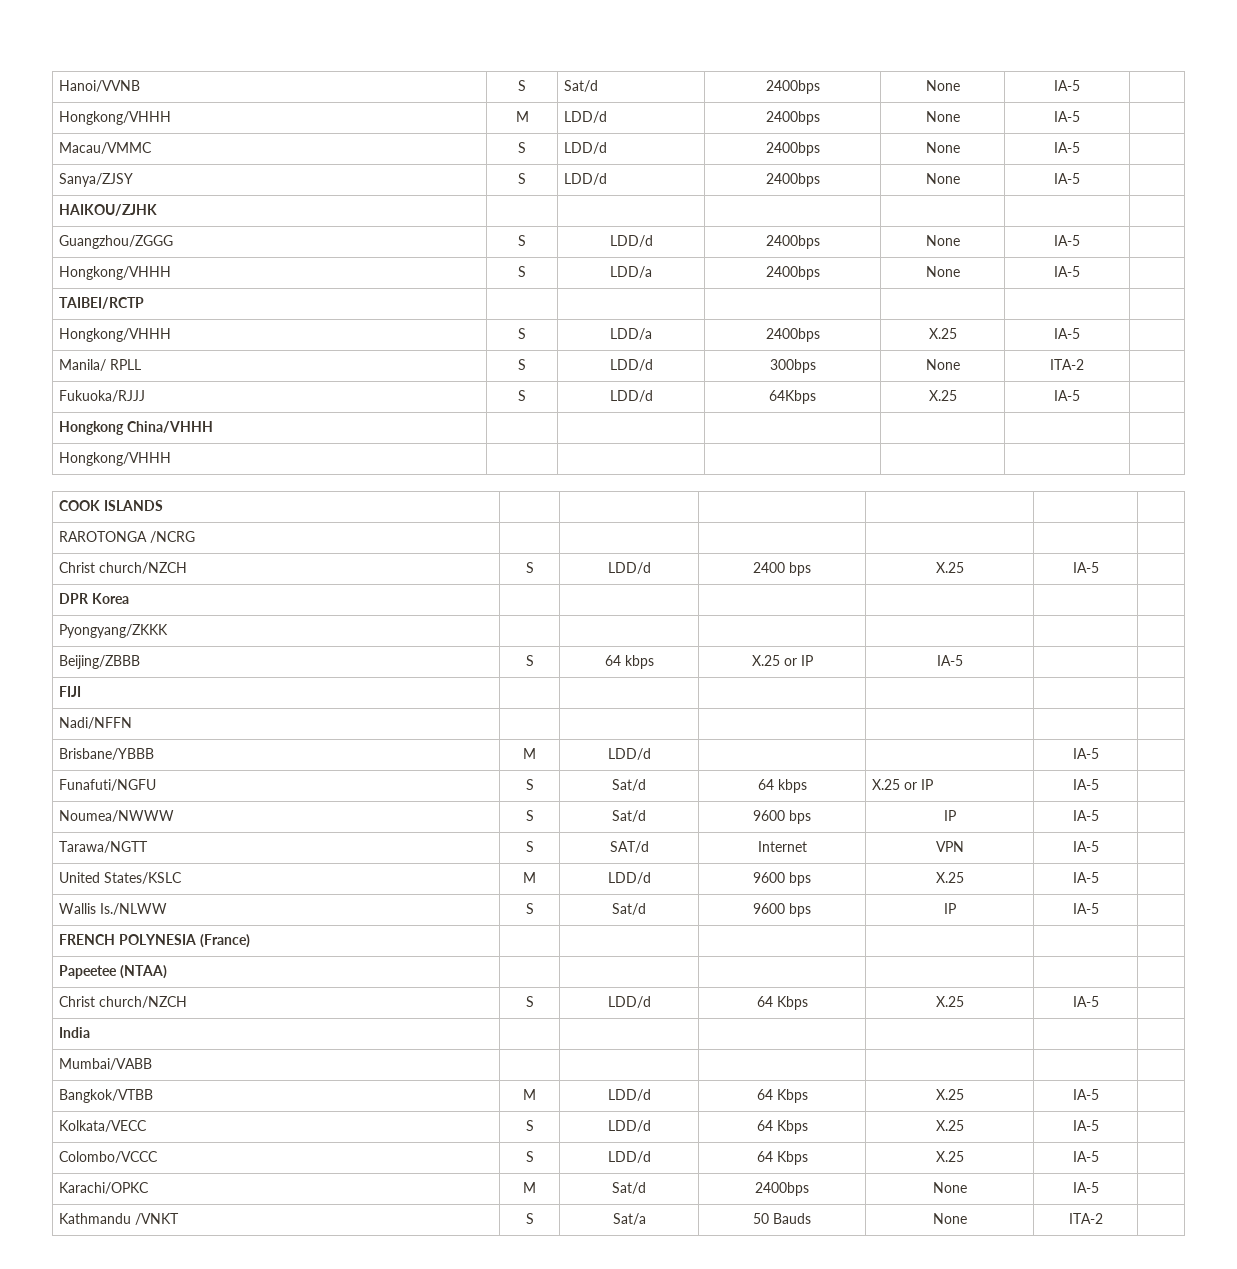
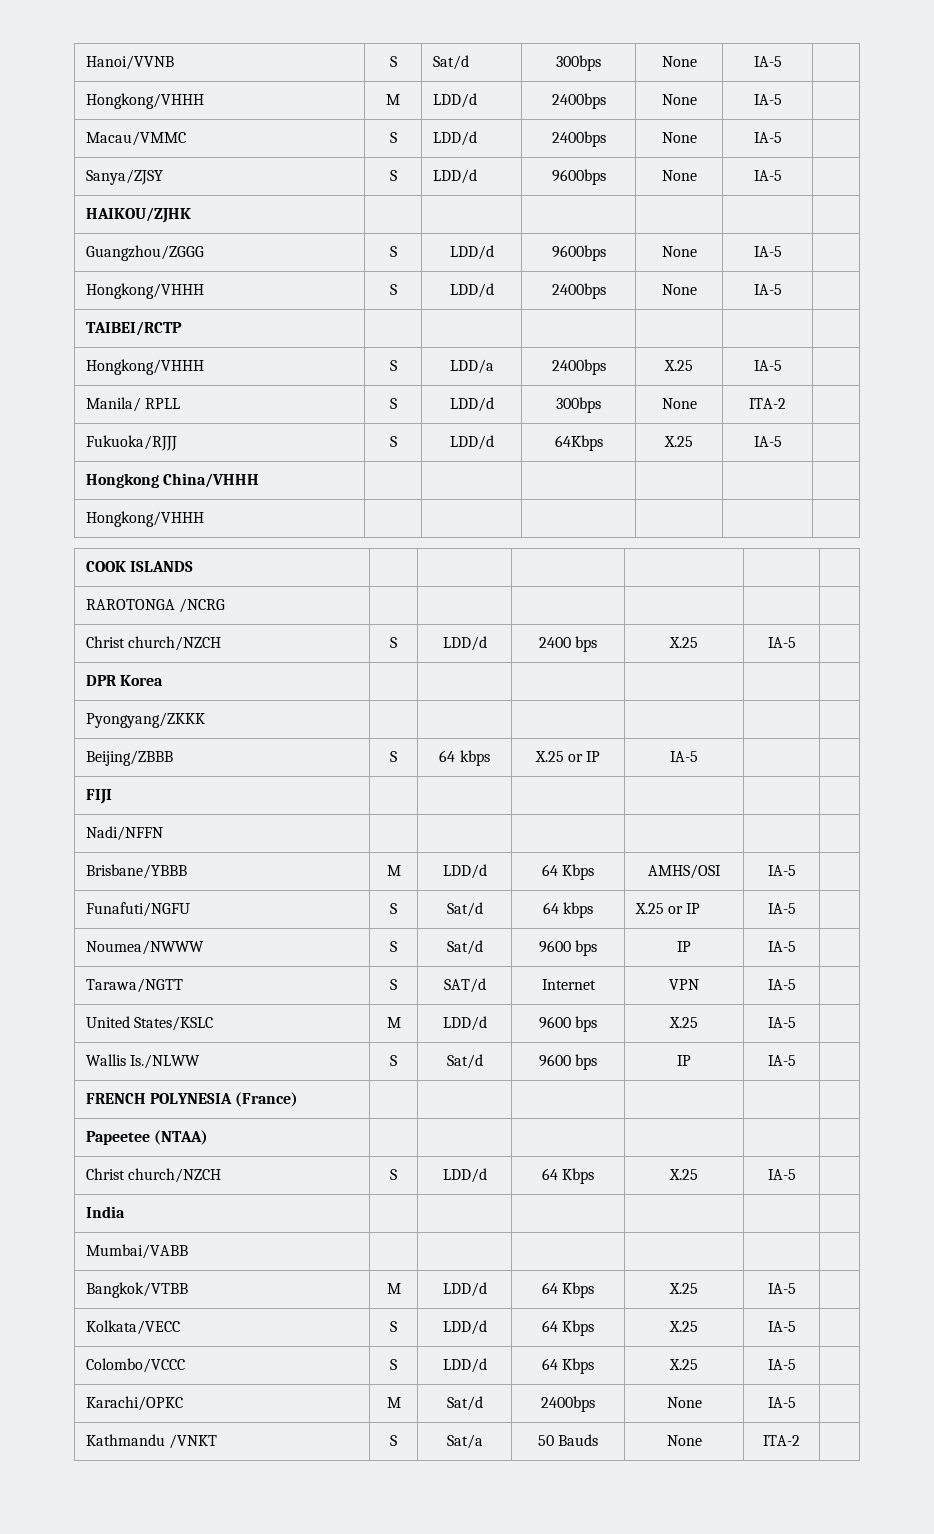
- Hanoi/VVNB | S | Sat/d | 2400bps | None | IA-5 |
+ Hanoi/VVNB | S | Sat/d | 300bps | None | IA-5 |
- Sanya/ZJSY | S | LDD/d | 2400bps | None | IA-5 |
+ Sanya/ZJSY | S | LDD/d | 9600bps | None | IA-5 |
- Guangzhou/ZGGG | S | LDD/d | 2400bps | None | IA-5 |
+ Guangzhou/ZGGG | S | LDD/d | 9600bps | None | IA-5 |
- Hongkong/VHHH | S | LDD/a | 2400bps | None | IA-5 |
+ Hongkong/VHHH | S | LDD/d | 2400bps | None | IA-5 |
- Brisbane/YBBB | M | LDD/d | | | IA-5 |
+ Brisbane/YBBB | M | LDD/d | 64 Kbps | AMHS/OSI | IA-5 |

